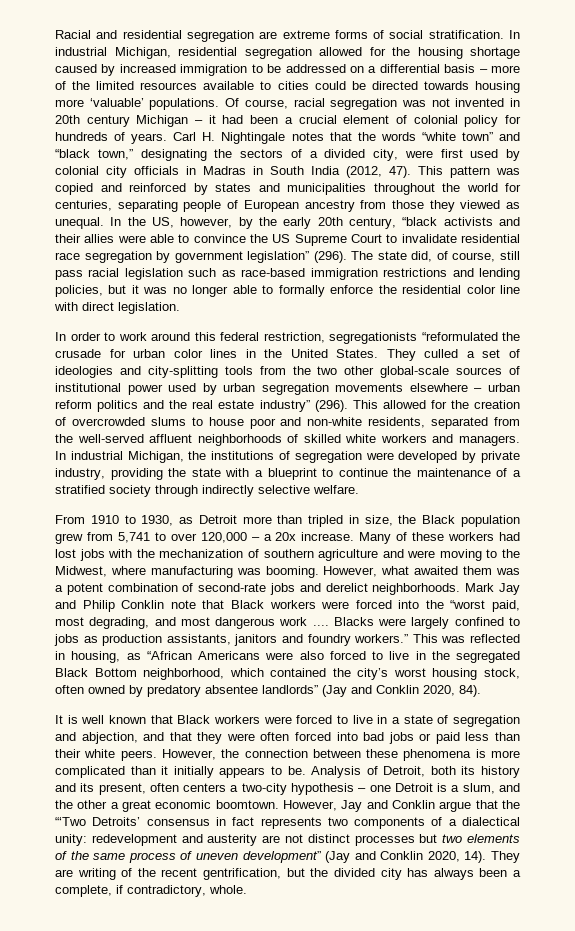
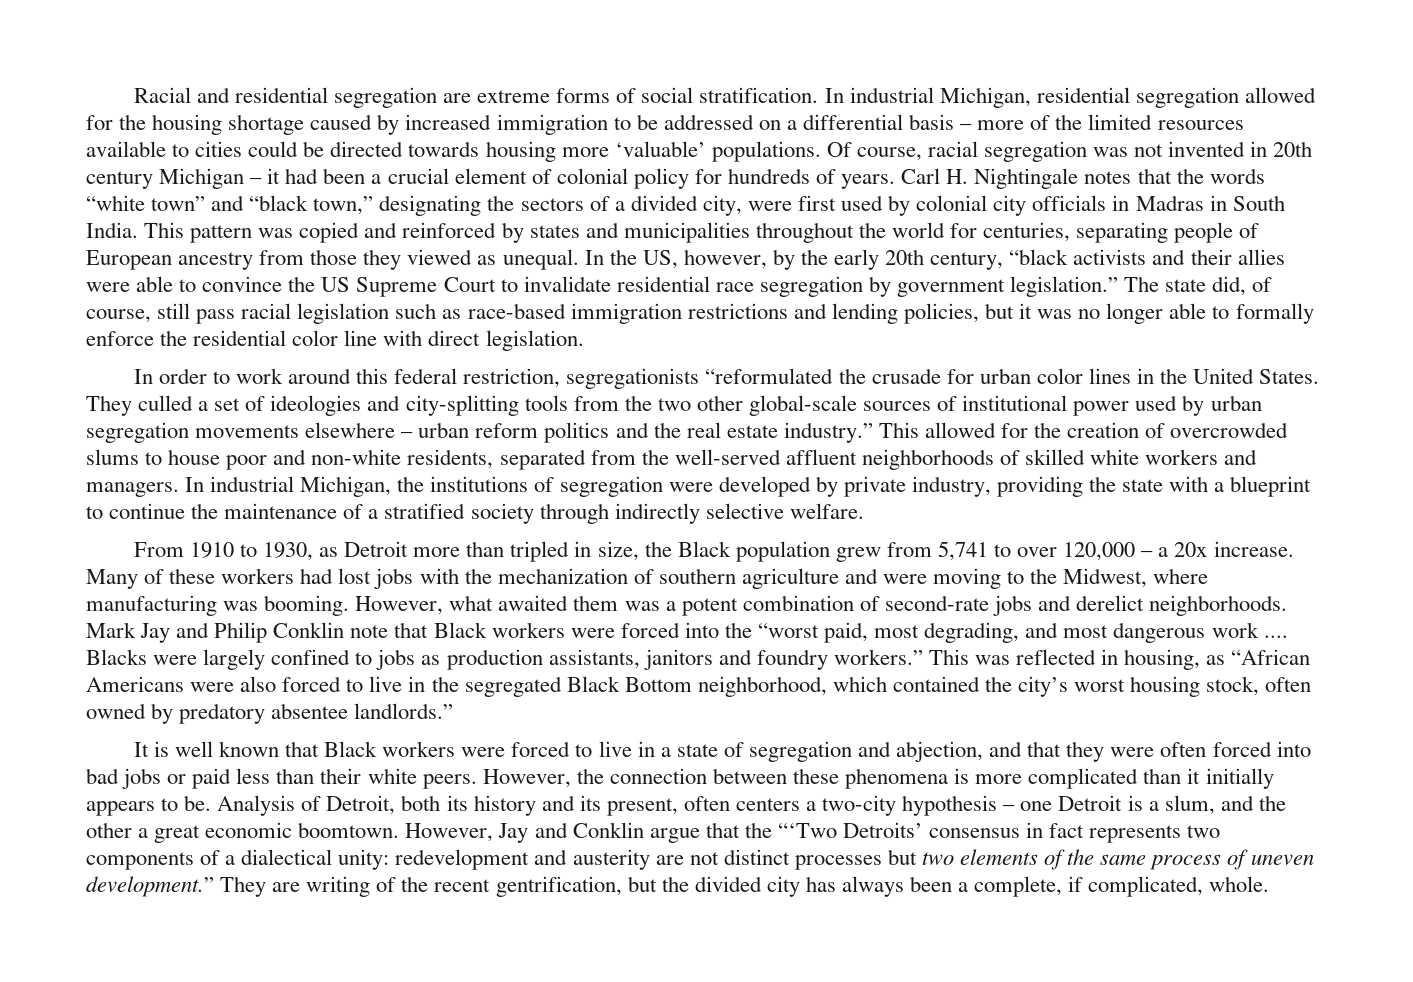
- Carl H. Nightingale notes that the words “white town” and “black town,” designating the sectors of a divided city, were first used by colonial city officials in Madras in South India (2012, 47).
+ Carl H. Nightingale notes that the words “white town” and “black town,” designating the sectors of a divided city, were first used by colonial city officials in Madras in South India.
- In the US, however, by the early 20th century, “black activists and their allies were able to convince the US Supreme Court to invalidate residential race segregation by government legislation” (296).
+ In the US, however, by the early 20th century, “black activists and their allies were able to convince the US Supreme Court to invalidate residential race segregation by government legislation.”
- They culled a set of ideologies and city-splitting tools from the two other global-scale sources of institutional power used by urban segregation movements elsewhere – urban reform politics and the real estate industry” (296).
+ They culled a set of ideologies and city-splitting tools from the two other global-scale sources of institutional power used by urban segregation movements elsewhere – urban reform politics and the real estate industry.”
- This was reflected in housing, as “African Americans were also forced to live in the segregated Black Bottom neighborhood, which contained the city’s worst housing stock, often owned by predatory absentee landlords” (Jay and Conklin 2020, 84).
+ This was reflected in housing, as “African Americans were also forced to live in the segregated Black Bottom neighborhood, which contained the city’s worst housing stock, often owned by predatory absentee landlords.”
- However, Jay and Conklin argue that the “‘Two Detroits’ consensus in fact represents two components of a dialectical unity: redevelopment and austerity are not distinct processes but two elements of the same process of uneven development” (Jay and Conklin 2020, 14).
+ However, Jay and Conklin argue that the “‘Two Detroits’ consensus in fact represents two components of a dialectical unity: redevelopment and austerity are not distinct processes but two elements of the same process of uneven development.”
- They are writing of the recent gentrification, but the divided city has always been a complete, if contradictory, whole.
+ They are writing of the recent gentrification, but the divided city has always been a complete, if complicated, whole.

